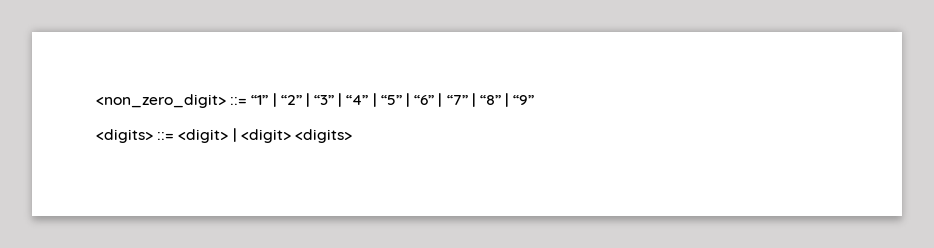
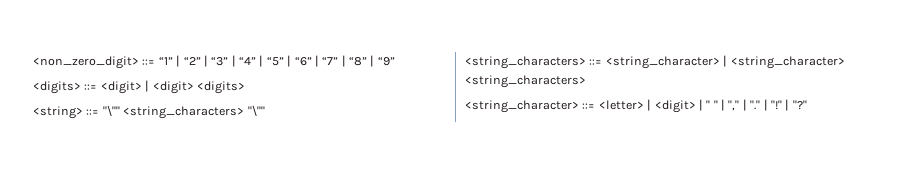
+ <string> ::= "\"" <string_characters> "\""
+ <string_characters> ::= <string_character> | <string_character> <string_characters>
+ <string_character> ::= <letter> | <digit> | " " | "," | "." | "!" | "?"

